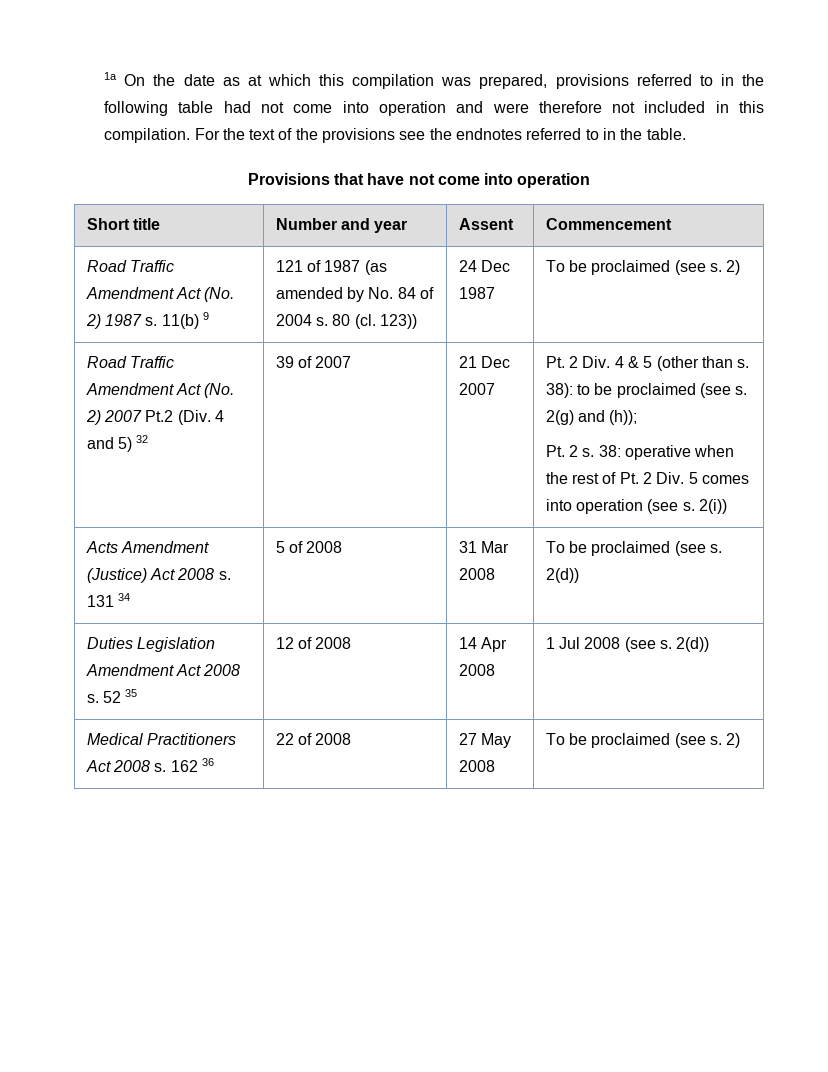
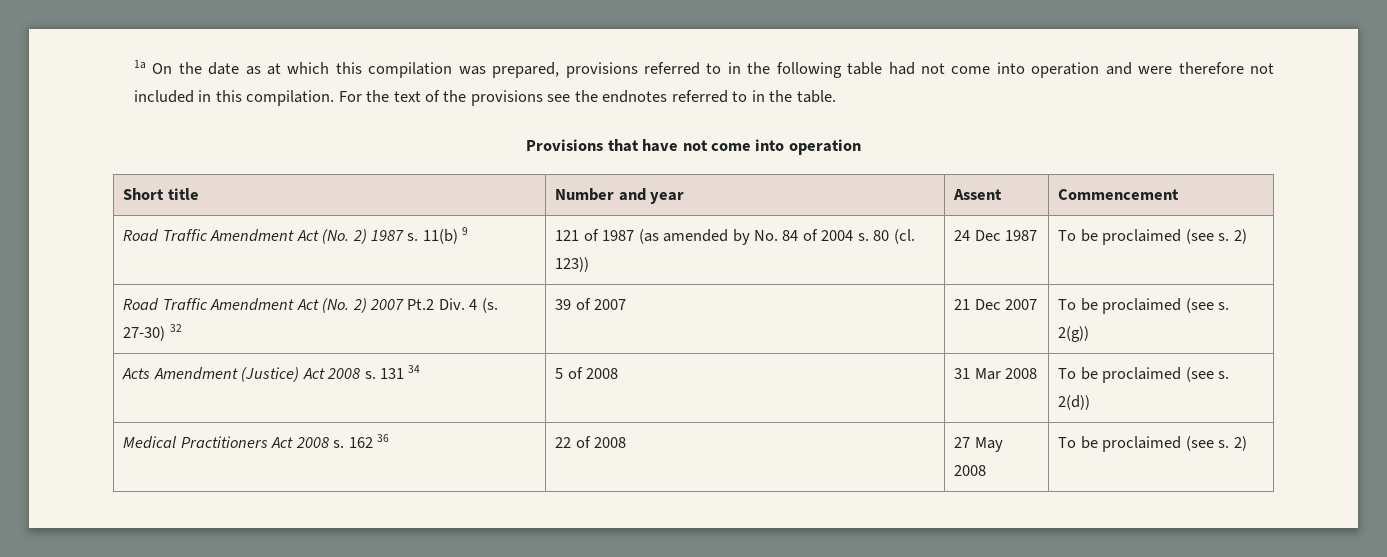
- Road Traffic Amendment Act (No. 2) 2007 Pt.2 (Div. 4 and 5) 32
+ Road Traffic Amendment Act (No. 2) 2007 Pt.2 Div. 4 (s. 27-30) 32
- Pt. 2 Div. 4 & 5 (other than s. 38): to be proclaimed (see s. 2(g) and (h));
- Pt. 2 s. 38: operative when the rest of Pt. 2 Div. 5 comes into operation (see s. 2(i))
+ To be proclaimed (see s. 2(g))
- Duties Legislation Amendment Act 2008 s. 52 35 | 12 of 2008 | 14 Apr 2008 | 1 Jul 2008 (see s. 2(d))

